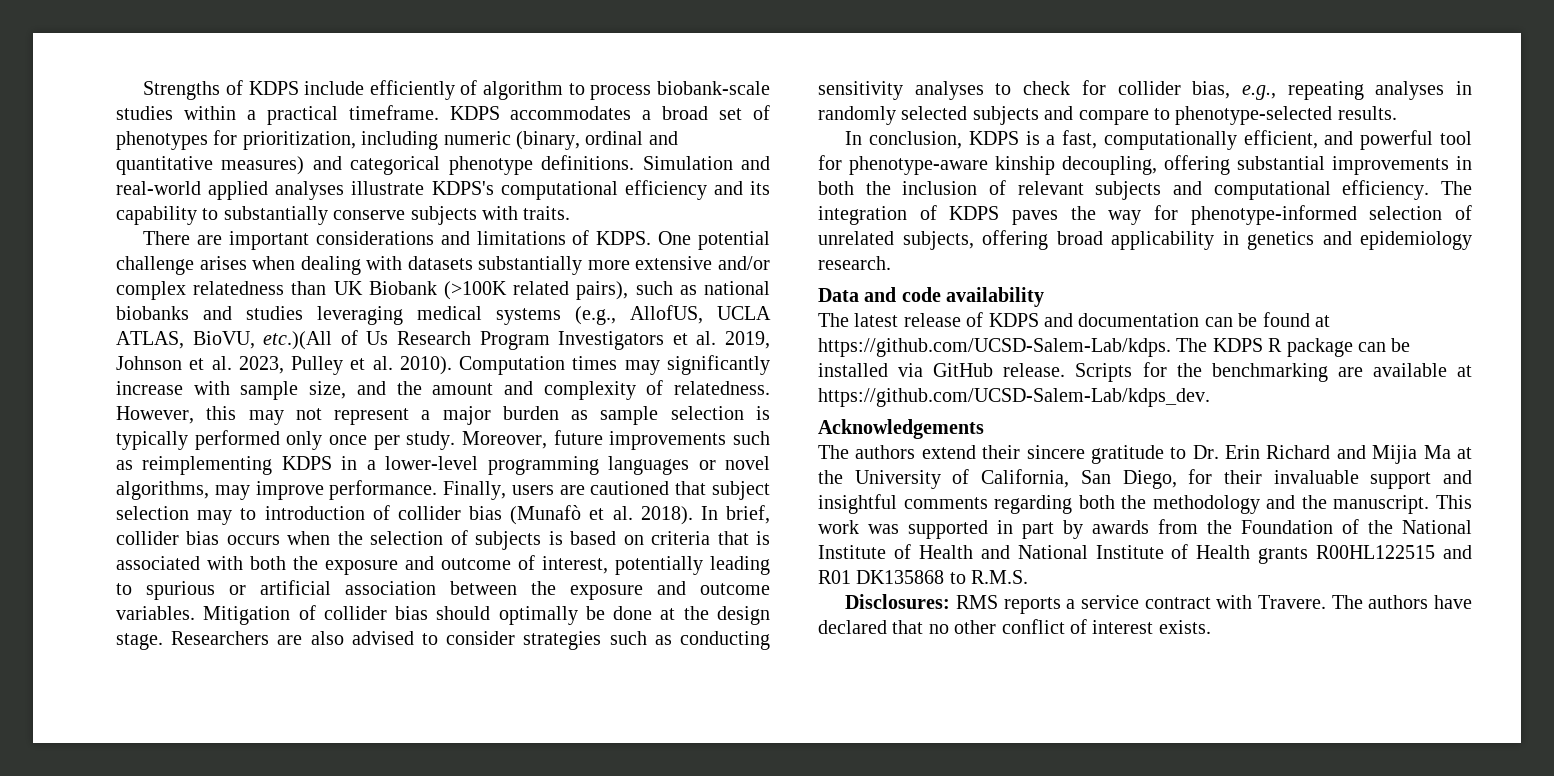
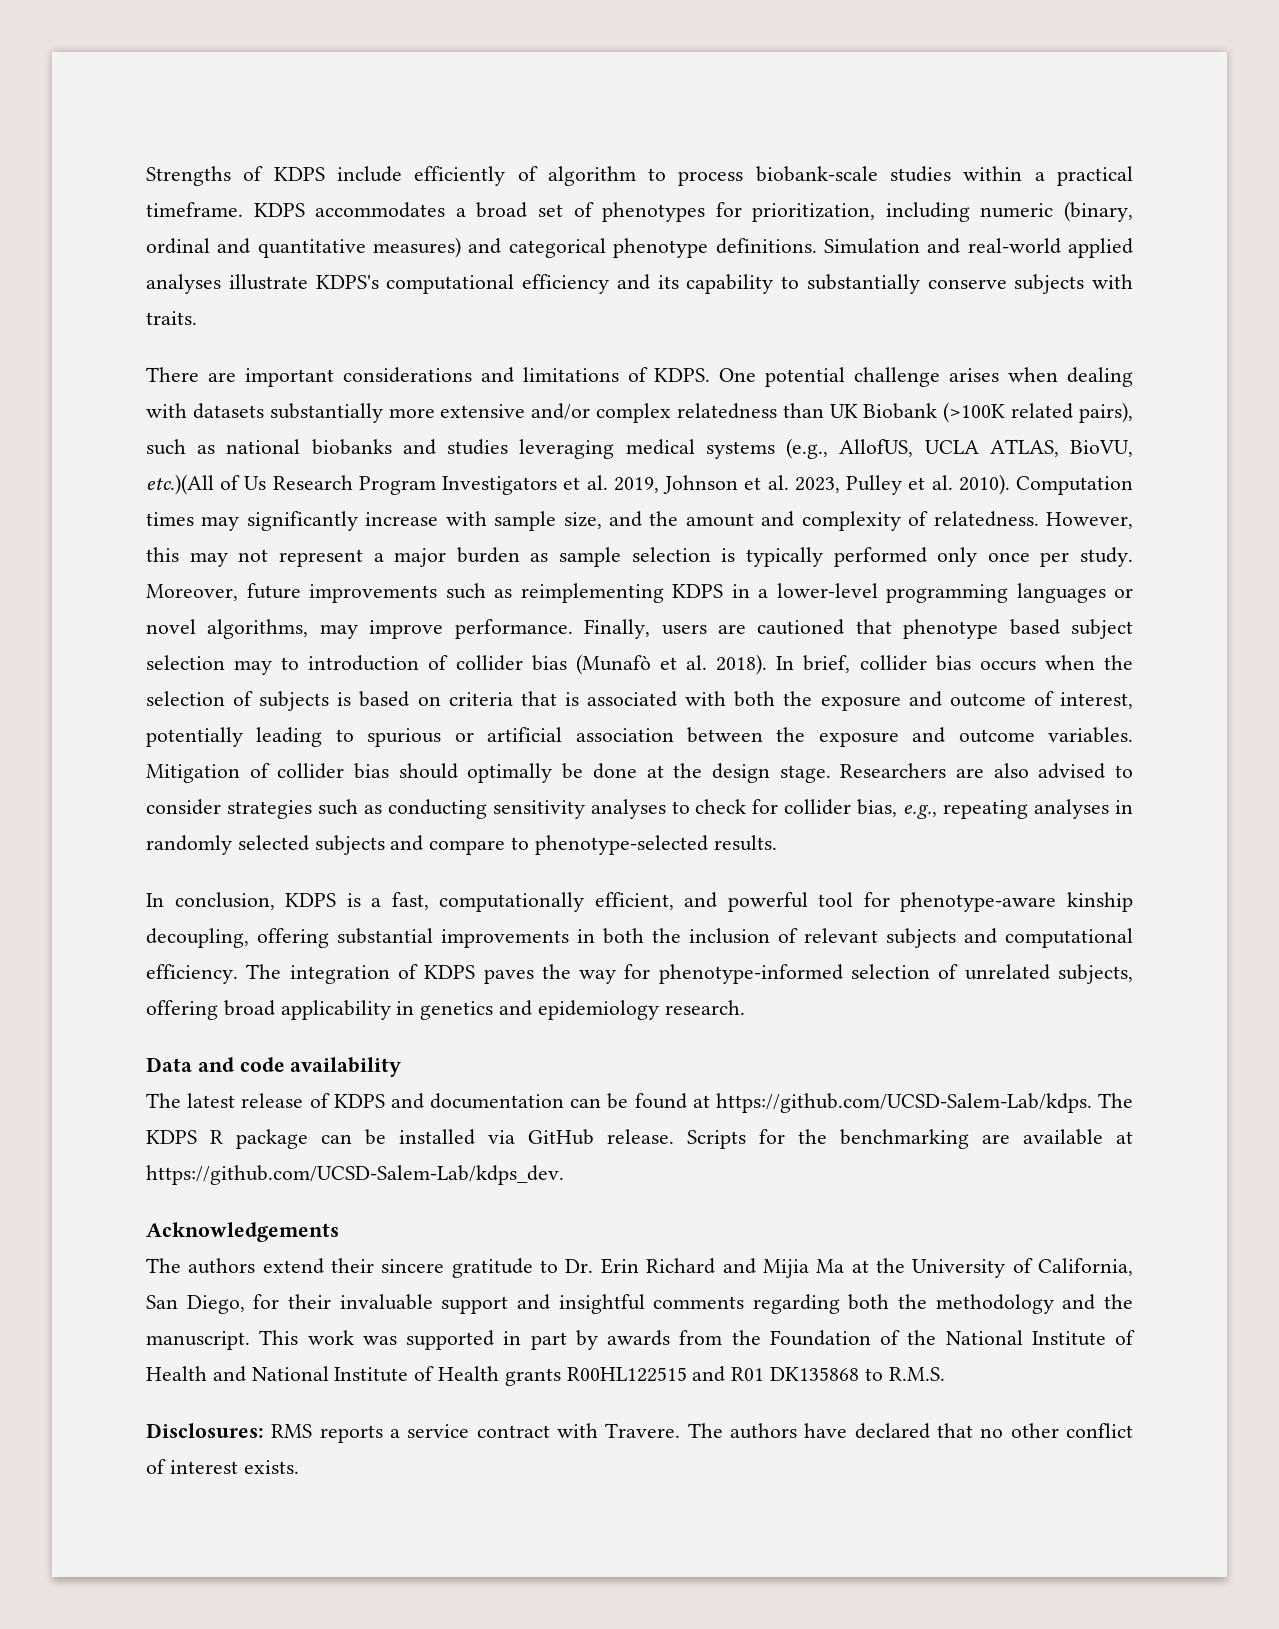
- Finally, users are cautioned that subject selection may to introduction of collider bias (Munafò et al. 2018).
+ Finally, users are cautioned that phenotype based subject selection may to introduction of collider bias (Munafò et al. 2018).

